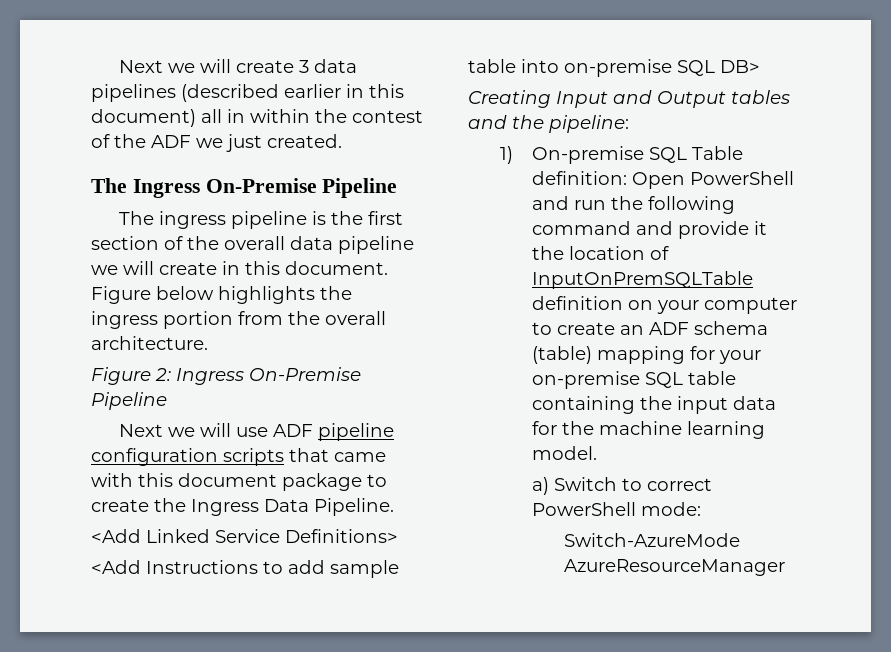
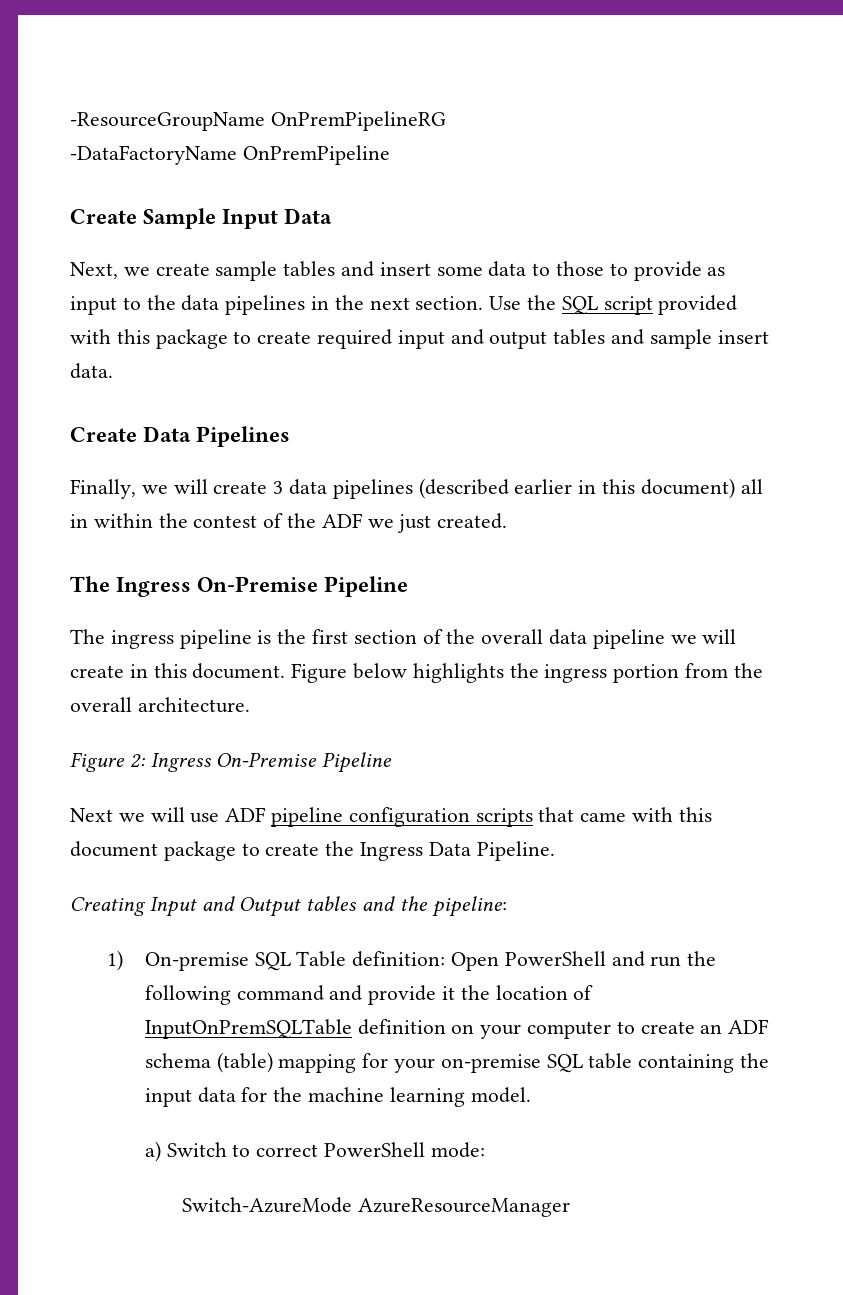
- Next we will create 3 data pipelines (described earlier in this document) all in within the contest of the ADF we just created.
+ -ResourceGroupName OnPremPipelineRG
+ -DataFactoryName OnPremPipeline
+ Create Sample Input Data
+ Next, we create sample tables and insert some data to those to provide as input to the data pipelines in the next section. Use the SQL script provided with this package to create required input and output tables and sample insert data.
+ Create Data Pipelines
+ Finally, we will create 3 data pipelines (described earlier in this document) all in within the contest of the ADF we just created.
- <Add Linked Service Definitions>
- <Add Instructions to add sample table into on-premise SQL DB>

